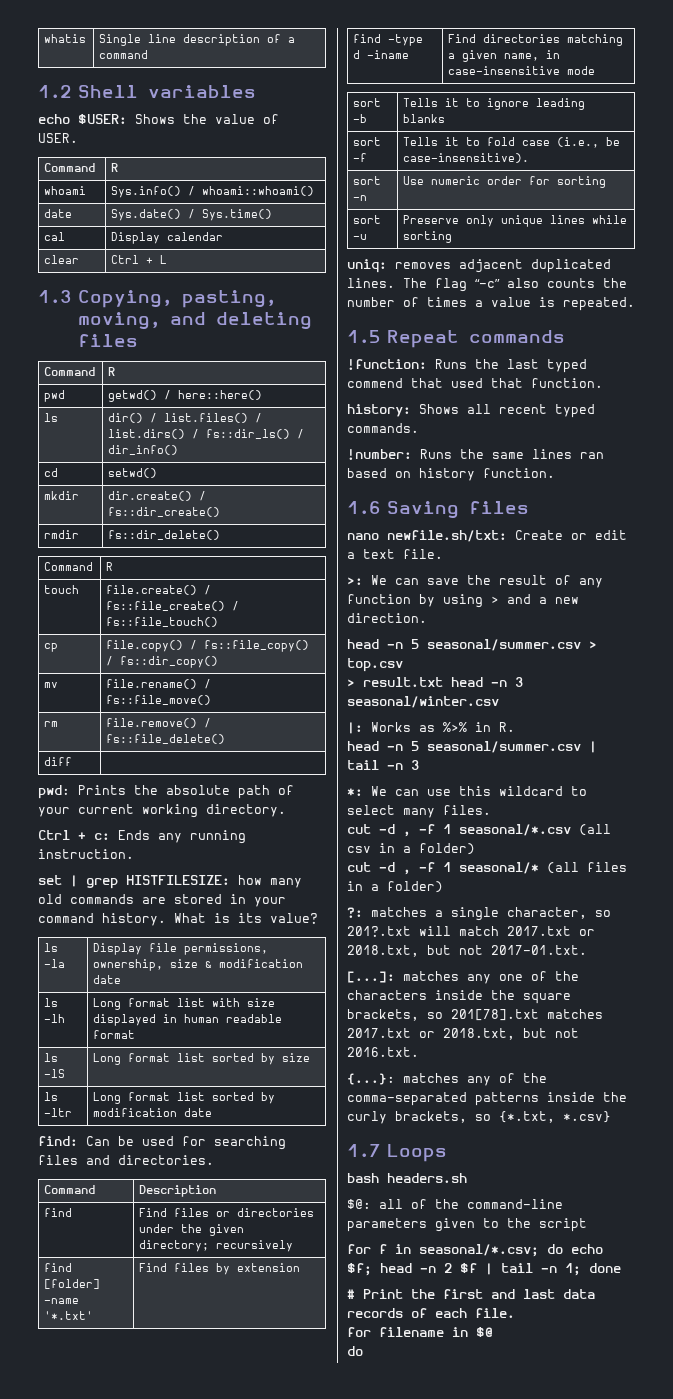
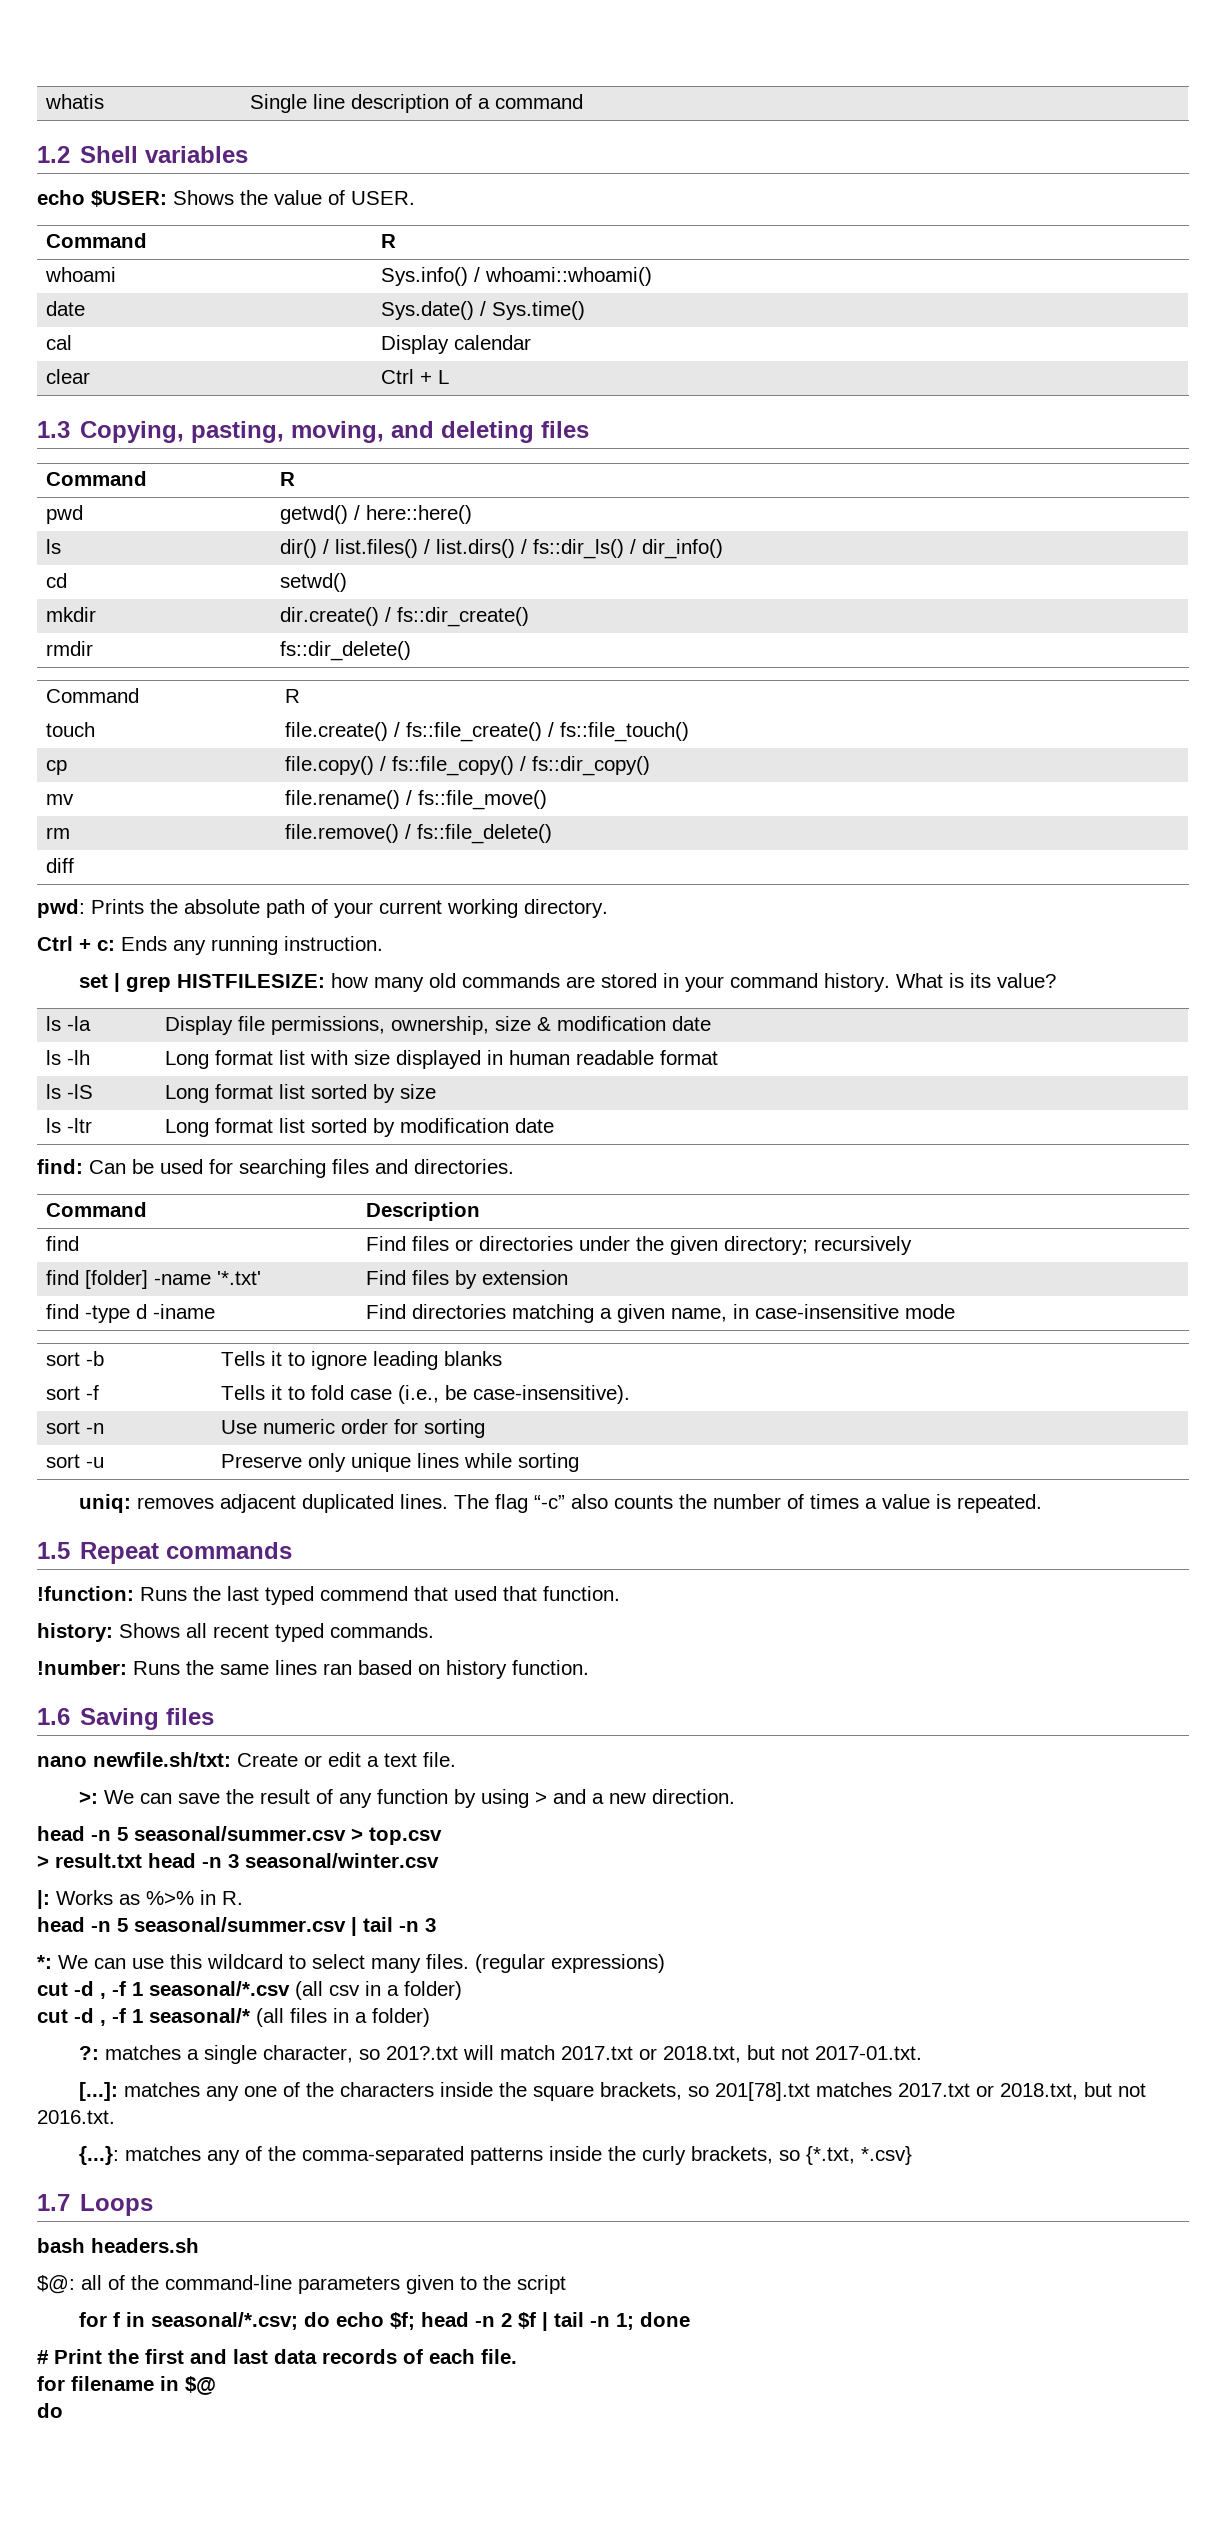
+ (regular expressions)

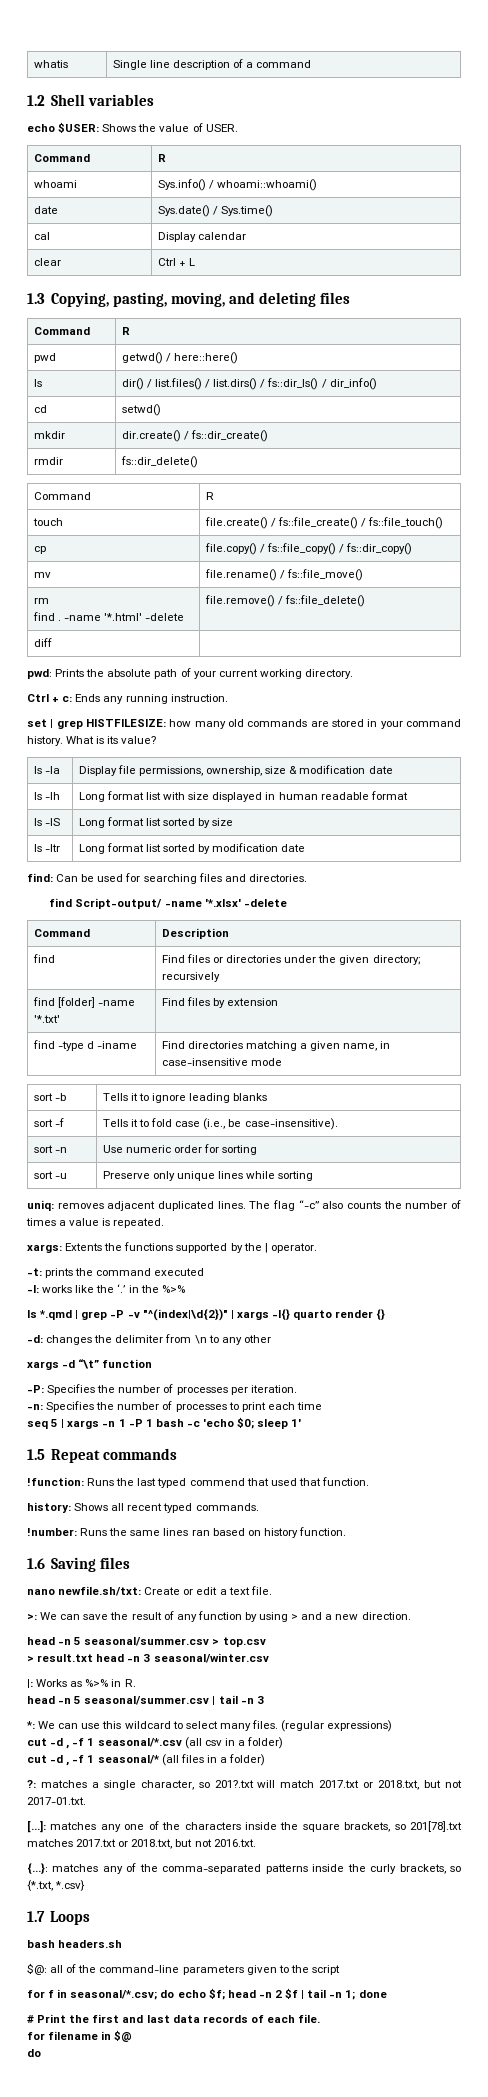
- rm | file.remove() / fs::file_delete()
+ rm
+ find . -name '*.html' -delete | file.remove() / fs::file_delete()
+ find Script-output/ -name '*.xlsx' -delete
+ xargs: Extents the functions supported by the | operator.
+ -t: prints the command executed
+ -I: works like the ‘.’ in the %>%
+ ls *.qmd | grep -P -v "^(index|\d{2})" | xargs -I{} quarto render {}
+ -d: changes the delimiter from \n to any other
+ xargs -d “\t” function
+ -P: Specifies the number of processes per iteration.
+ -n: Specifies the number of processes to print each time
+ seq 5 | xargs -n 1 -P 1 bash -c 'echo $0; sleep 1'

